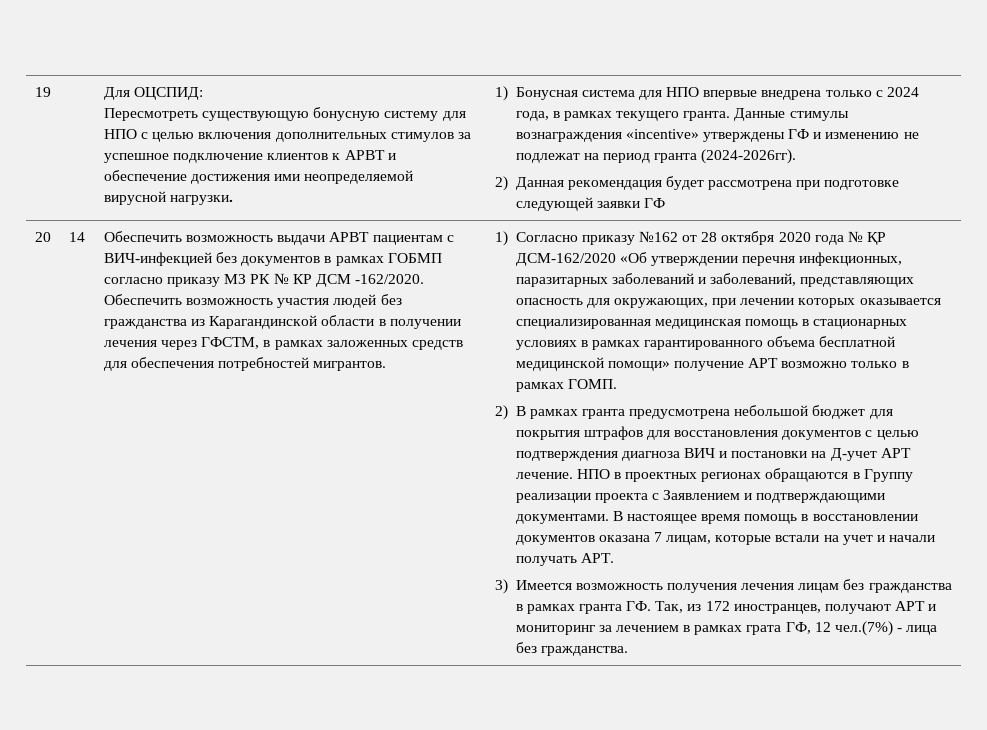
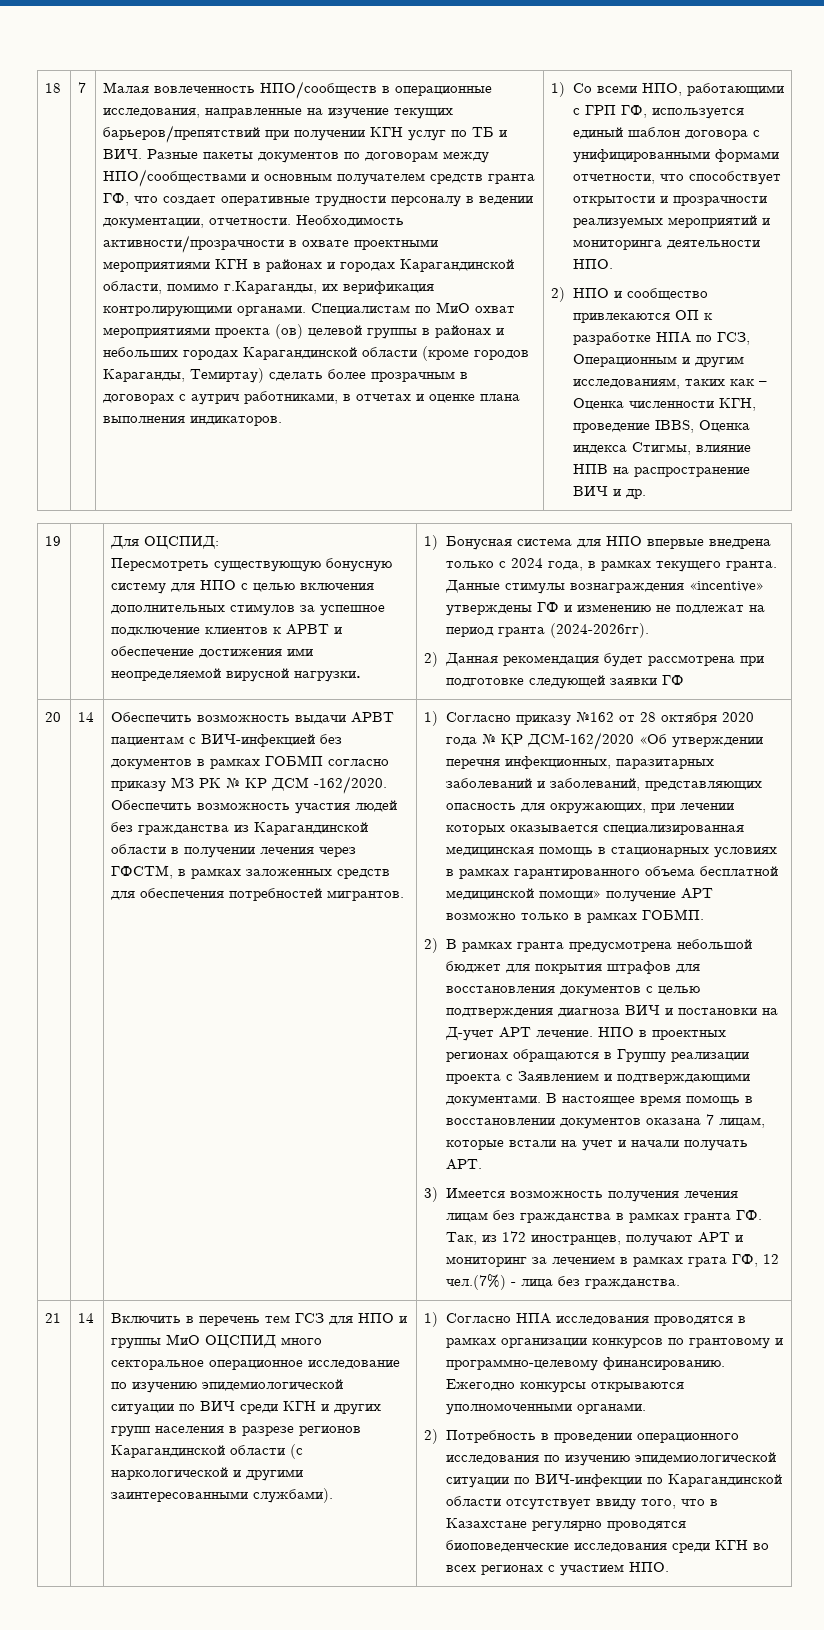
+ 18 | 7 | Малая вовлеченность НПО/сообществ в операционные исследования, направленные на изучение текущих барьеров/препятствий при получении КГН услуг по ТБ и ВИЧ. Разные пакеты документов по договорам между НПО/сообществами и основным получателем средств гранта ГФ, что создает оперативные трудности персоналу в ведении документации, отчетности. Необходимость активности/прозрачности в охвате проектными мероприятиями КГН в районах и городах Карагандинской области, помимо г.Караганды, их верификация контролирующими органами. Специалистам по МиО охват мероприятиями проекта (ов) целевой группы в районах и небольших городах Карагандинской области (кроме городов Караганды, Темиртау) сделать более прозрачным в договорах с аутрич работниками, в отчетах и оценке плана выполнения индикаторов. | 1) Со всеми НПО, работающими с ГРП ГФ, используется единый шаблон договора с унифицированными формами отчетности, что способствует открытости и прозрачности реализуемых мероприятий и мониторинга деятельности НПО.
+ 2) НПО и сообщество привлекаются ОП к разработке НПА по ГСЗ, Операционным и другим исследованиям, таких как – Оценка численности КГН, проведение IBBS, Оценка индекса Стигмы, влияние НПВ на распространение ВИЧ и др.
- 1) Согласно приказу №162 от 28 октября 2020 года № ҚР ДСМ-162/2020 «Об утверждении перечня инфекционных, паразитарных заболеваний и заболеваний, представляющих опасность для окружающих, при лечении которых оказывается специализированная медицинская помощь в стационарных условиях в рамках гарантированного объема бесплатной медицинской помощи» получение АРТ возможно только в рамках ГОМП.
+ 1) Согласно приказу №162 от 28 октября 2020 года № ҚР ДСМ-162/2020 «Об утверждении перечня инфекционных, паразитарных заболеваний и заболеваний, представляющих опасность для окружающих, при лечении которых оказывается специализированная медицинская помощь в стационарных условиях в рамках гарантированного объема бесплатной медицинской помощи» получение АРТ возможно только в рамках ГОБМП.
+ 21 | 14 | Включить в перечень тем ГСЗ для НПО и группы МиО ОЦСПИД много секторальное операционное исследование по изучению эпидемиологической ситуации по ВИЧ среди КГН и других групп населения в разрезе регионов Карагандинской области (с наркологической и другими заинтересованными службами). | 1) Согласно НПА исследования проводятся в рамках организации конкурсов по грантовому и программно-целевому финансированию. Ежегодно конкурсы открываются уполномоченными органами.
+ 2) Потребность в проведении операционного исследования по изучению эпидемиологической ситуации по ВИЧ-инфекции по Карагандинской области отсутствует ввиду того, что в Казахстане регулярно проводятся биоповеденческие исследования среди КГН во всех регионах с участием НПО.

